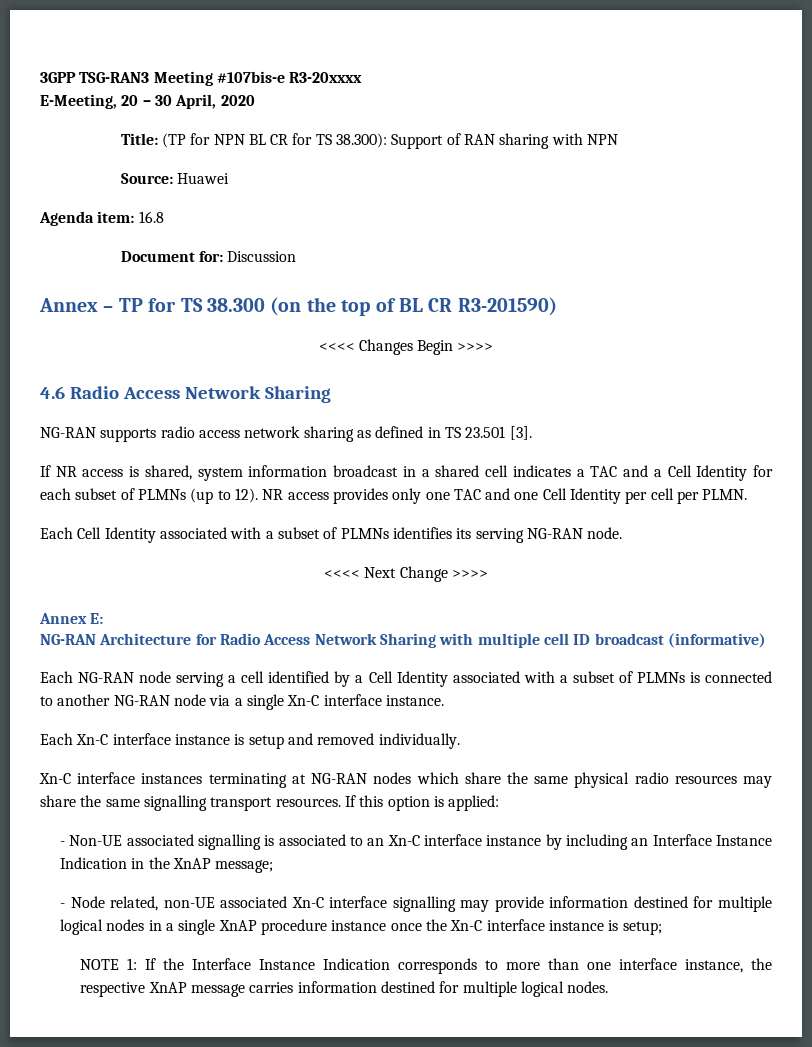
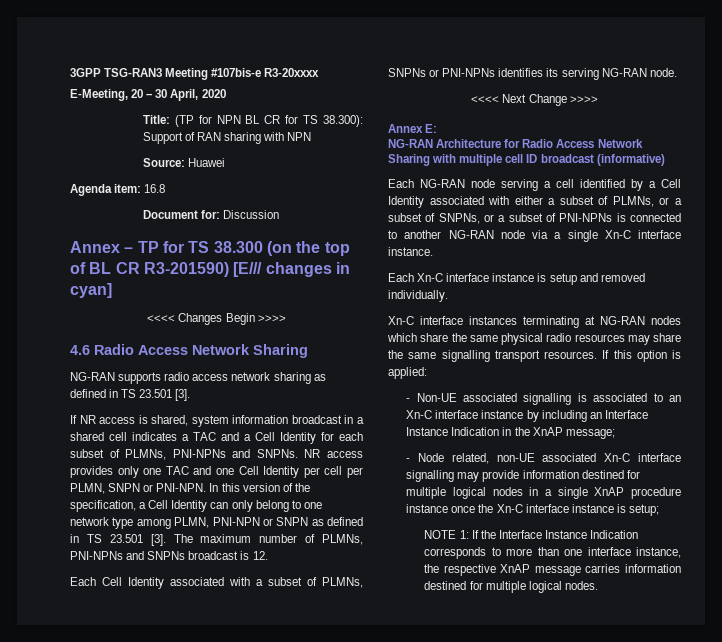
- Annex – TP for TS 38.300 (on the top of BL CR R3-201590)
+ Annex – TP for TS 38.300 (on the top of BL CR R3-201590) [E/// changes in cyan]
- If NR access is shared, system information broadcast in a shared cell indicates a TAC and a Cell Identity for each subset of PLMNs (up to 12).
+ If NR access is shared, system information broadcast in a shared cell indicates a TAC and a Cell Identity for each subset of PLMNs, PNI-NPNs and SNPNs.
- NR access provides only one TAC and one Cell Identity per cell per PLMN.
+ NR access provides only one TAC and one Cell Identity per cell per PLMN, SNPN or PNI-NPN. In this version of the specification, a Cell Identity can only belong to one network type among PLMN, PNI-NPN or SNPN as defined in TS 23.501 [3]. The maximum number of PLMNs, PNI-NPNs and SNPNs broadcast is 12.
- Each Cell Identity associated with a subset of PLMNs identifies its serving NG-RAN node.
+ Each Cell Identity associated with a subset of PLMNs, SNPNs or PNI-NPNs identifies its serving NG-RAN node.
- Each NG-RAN node serving a cell identified by a Cell Identity associated with a subset of PLMNs is connected to another NG-RAN node via a single Xn-C interface instance.
+ Each NG-RAN node serving a cell identified by a Cell Identity associated with either a subset of PLMNs, or a subset of SNPNs, or a subset of PNI-NPNs is connected to another NG-RAN node via a single Xn-C interface instance.

